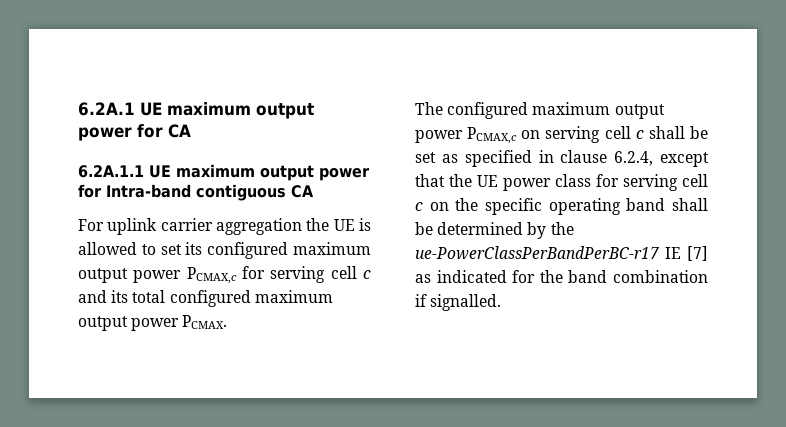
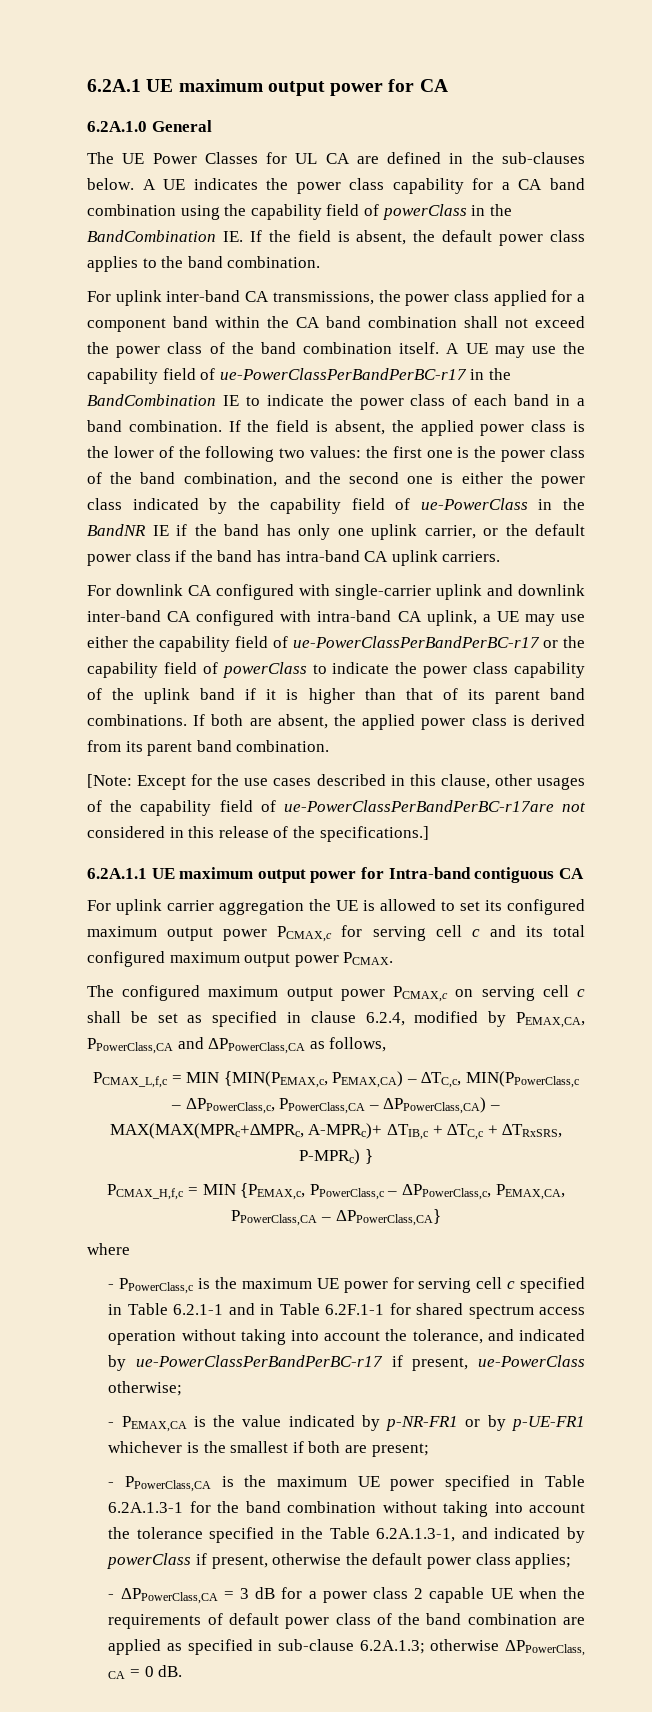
+ 6.2A.1.0 General
+ The UE Power Classes for UL CA are defined in the sub-clauses below. A UE indicates the power class capability for a CA band combination using the capability field of powerClass in the BandCombination IE. If the field is absent, the default power class applies to the band combination.
+ For uplink inter-band CA transmissions, the power class applied for a component band within the CA band combination shall not exceed the power class of the band combination itself. A UE may use the capability field of ue-PowerClassPerBandPerBC-r17 in the BandCombination IE to indicate the power class of each band in a band combination. If the field is absent, the applied power class is the lower of the following two values: the first one is the power class of the band combination, and the second one is either the power class indicated by the capability field of ue-PowerClass in the BandNR IE if the band has only one uplink carrier, or the default power class if the band has intra-band CA uplink carriers.
+ For downlink CA configured with single-carrier uplink and downlink inter-band CA configured with intra-band CA uplink, a UE may use either the capability field of ue-PowerClassPerBandPerBC-r17 or the capability field of powerClass to indicate the power class capability of the uplink band if it is higher than that of its parent band combinations. If both are absent, the applied power class is derived from its parent band combination.
+ [Note: Except for the use cases described in this clause, other usages of the capability field of ue-PowerClassPerBandPerBC-r17are not considered in this release of the specifications.]
- The configured maximum output power PCMAX,c on serving cell c shall be set as specified in clause 6.2.4, except that the UE power class for serving cell c on the specific operating band shall be determined by the ue-PowerClassPerBandPerBC-r17 IE [7] as indicated for the band combination if signalled.
+ The configured maximum output power PCMAX,c on serving cell c shall be set as specified in clause 6.2.4, modified by PEMAX,CA, PPowerClass,CA and ΔPPowerClass,CA as follows,
+ PCMAX_L,f,c = MIN {MIN(PEMAX,c, PEMAX,CA) – ∆TC,c, MIN(PPowerClass,c – ΔPPowerClass,c, PPowerClass,CA – ΔPPowerClass,CA) – MAX(MAX(MPRc+∆MPRc, A-MPRc)+ ΔTIB,c + ∆TC,c + ∆TRxSRS, P-MPRc) }
+ PCMAX_H,f,c = MIN {PEMAX,c, PPowerClass,c – ΔPPowerClass,c, PEMAX,CA, PPowerClass,CA – ΔPPowerClass,CA}
+ where
+ - PPowerClass,c is the maximum UE power for serving cell c specified in Table 6.2.1-1 and in Table 6.2F.1-1 for shared spectrum access operation without taking into account the tolerance, and indicated by ue-PowerClassPerBandPerBC-r17 if present, ue-PowerClass otherwise;
+ - PEMAX,CA is the value indicated by p-NR-FR1 or by p-UE-FR1 whichever is the smallest if both are present;
+ - PPowerClass,CA is the maximum UE power specified in Table 6.2A.1.3-1 for the band combination without taking into account the tolerance specified in the Table 6.2A.1.3-1, and indicated by powerClass if present, otherwise the default power class applies;
+ - ΔPPowerClass,CA = 3 dB for a power class 2 capable UE when the requirements of default power class of the band combination are applied as specified in sub-clause 6.2A.1.3; otherwise ΔPPowerClass, CA = 0 dB.

